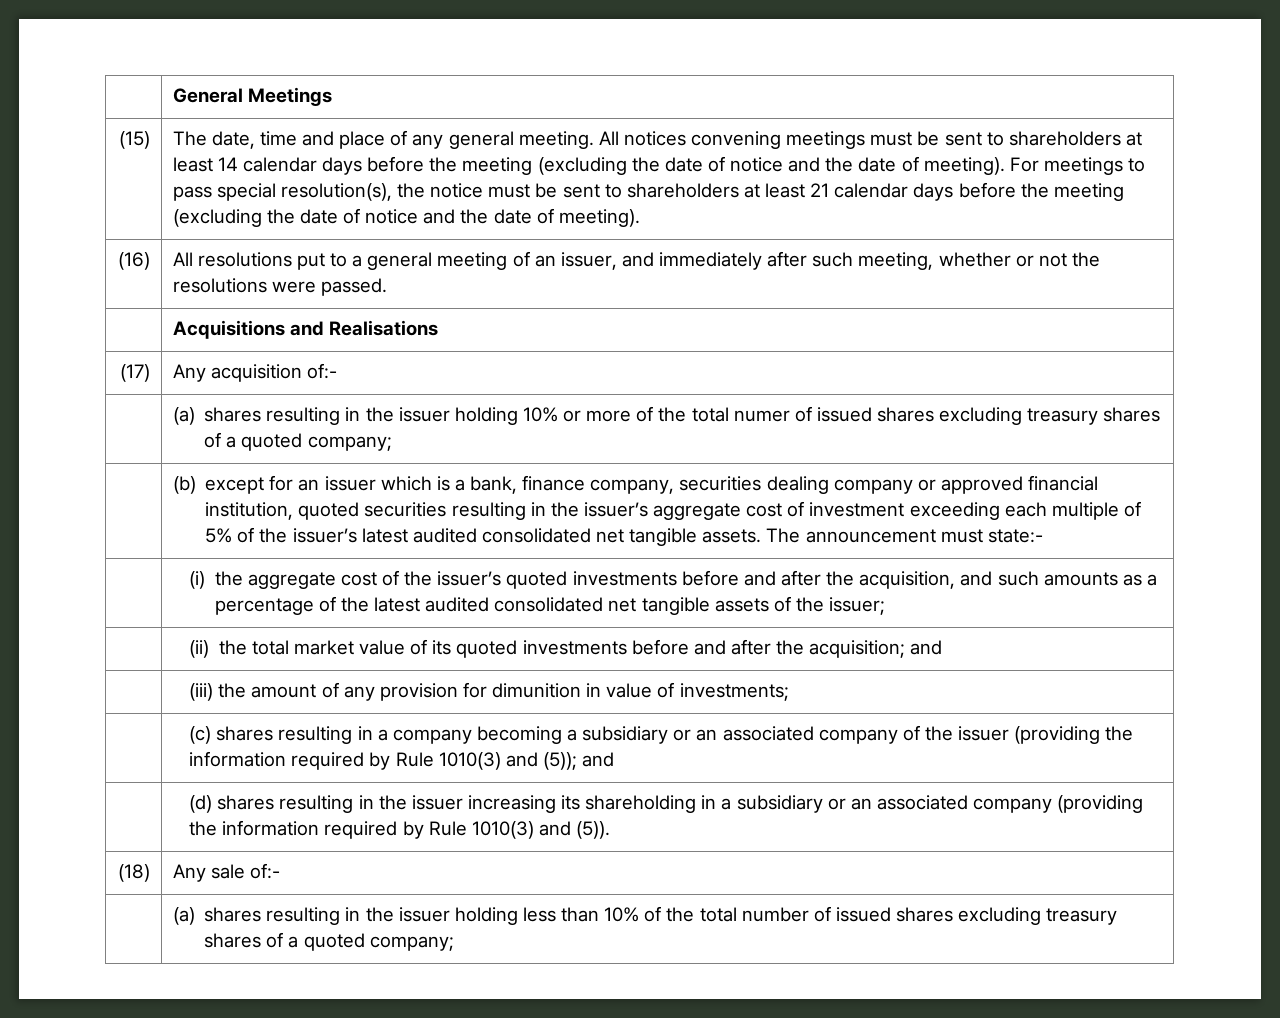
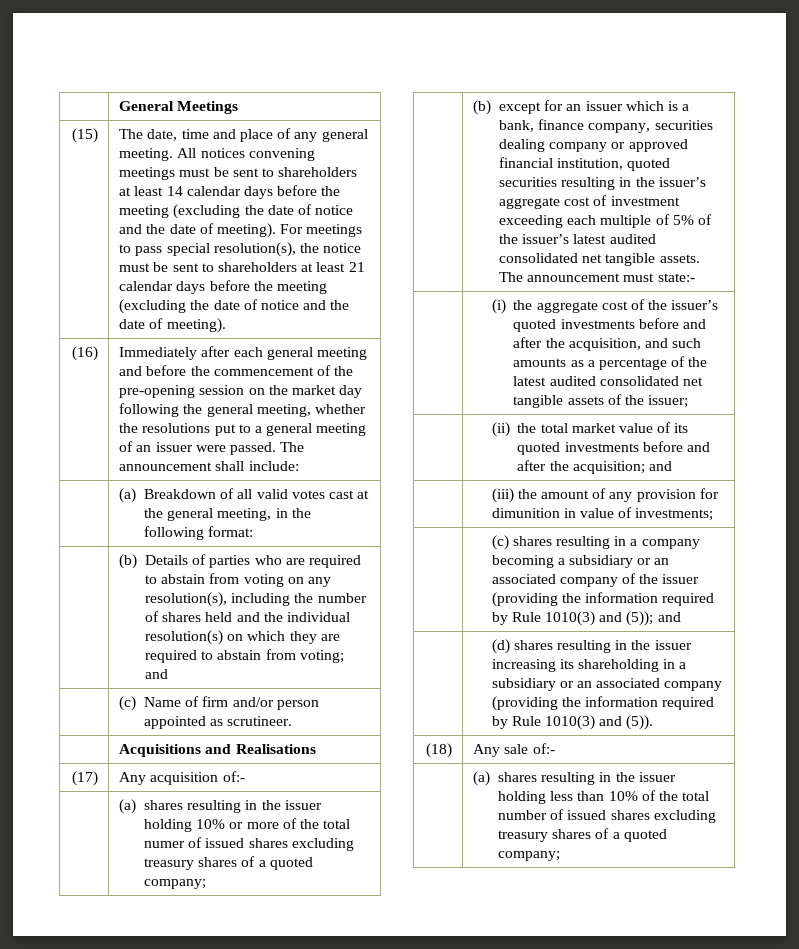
- (16) | All resolutions put to a general meeting of an issuer, and immediately after such meeting, whether or not the resolutions were passed.
+ (16) | Immediately after each general meeting and before the commencement of the pre-opening session on the market day following the general meeting, whether the resolutions put to a general meeting of an issuer were passed. The announcement shall include:
+ | (a) Breakdown of all valid votes cast at the general meeting, in the following format:
+ | (b) Details of parties who are required to abstain from voting on any resolution(s), including the number of shares held and the individual resolution(s) on which they are required to abstain from voting; and
+ | (c) Name of firm and/or person appointed as scrutineer.

